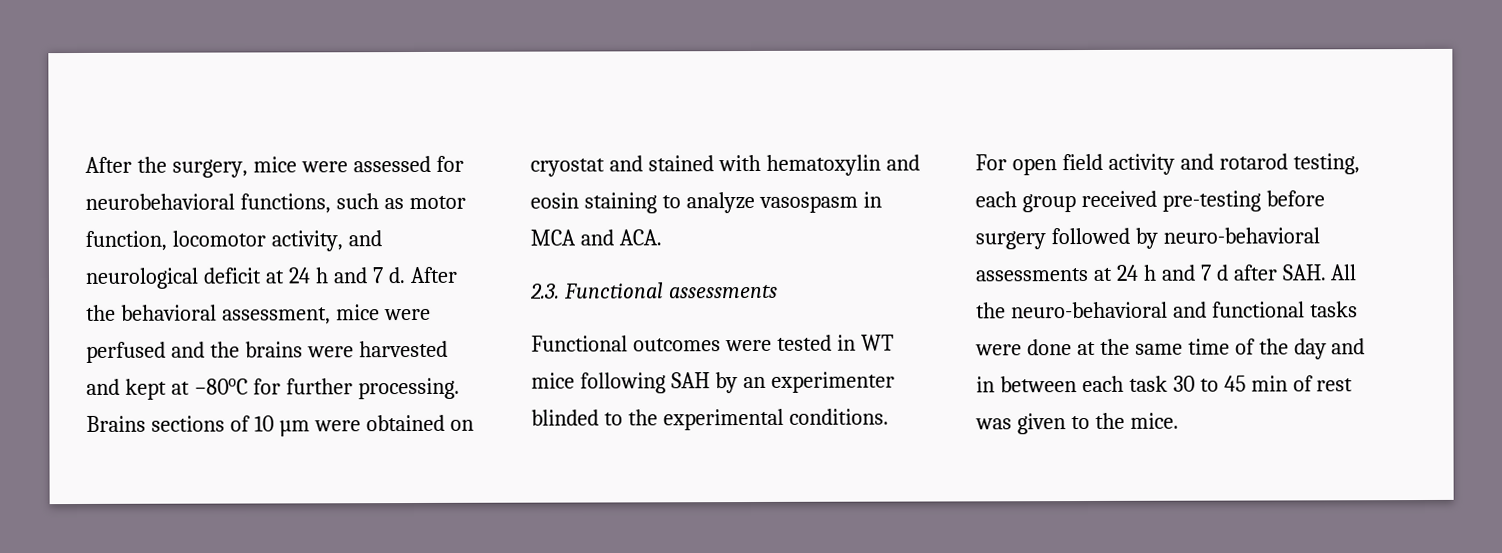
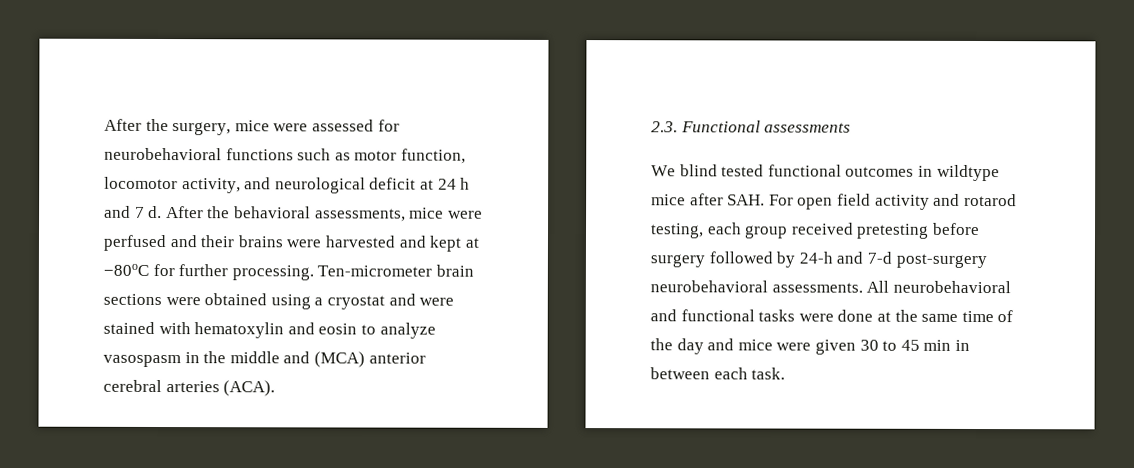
- After the surgery, mice were assessed for neurobehavioral functions, such as motor function, locomotor activity, and neurological deficit at 24 h and 7 d.
+ After the surgery, mice were assessed for neurobehavioral functions such as motor function, locomotor activity, and neurological deficit at 24 h and 7 d.
- After the behavioral assessment, mice were perfused and the brains were harvested and kept at −80oC for further processing.
+ After the behavioral assessments, mice were perfused and their brains were harvested and kept at −80oC for further processing.
- Brains sections of 10 µm were obtained on cryostat and stained with hematoxylin and eosin staining to analyze vasospasm in MCA and ACA.
+ Ten-micrometer brain sections were obtained using a cryostat and were stained with hematoxylin and eosin to analyze vasospasm in the middle and (MCA) anterior cerebral arteries (ACA).
  2.3. Functional assessments
- Functional outcomes were tested in WT mice following SAH by an experimenter blinded to the experimental conditions. For open field activity and rotarod testing, each group received pre-testing before surgery followed by neuro-behavioral assessments at 24 h and 7 d after SAH. All the neuro-behavioral and functional tasks were done at the same time of the day and in between each task 30 to 45 min of rest was given to the mice.
+ We blind tested functional outcomes in wildtype mice after SAH. For open field activity and rotarod testing, each group received pretesting before surgery followed by 24-h and 7-d post-surgery neurobehavioral assessments. All neurobehavioral and functional tasks were done at the same time of the day and mice were given 30 to 45 min in between each task.

